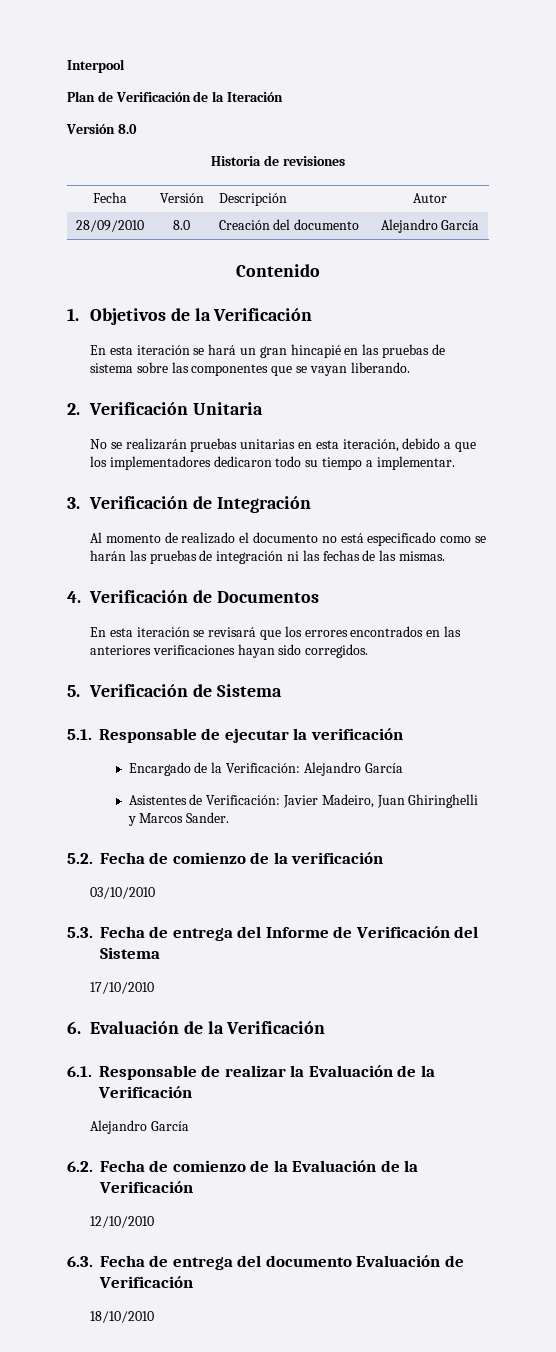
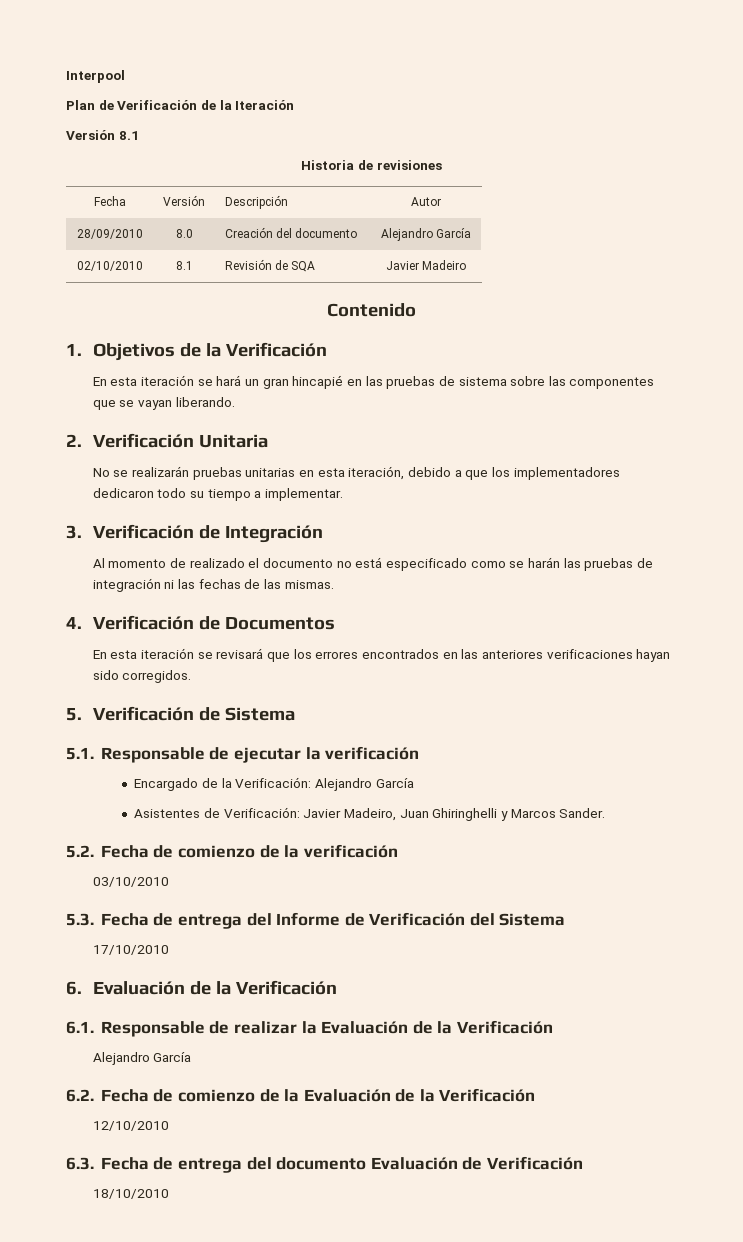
- Versión 8.0
+ Versión 8.1
+ 02/10/2010 | 8.1 | Revisión de SQA | Javier Madeiro

